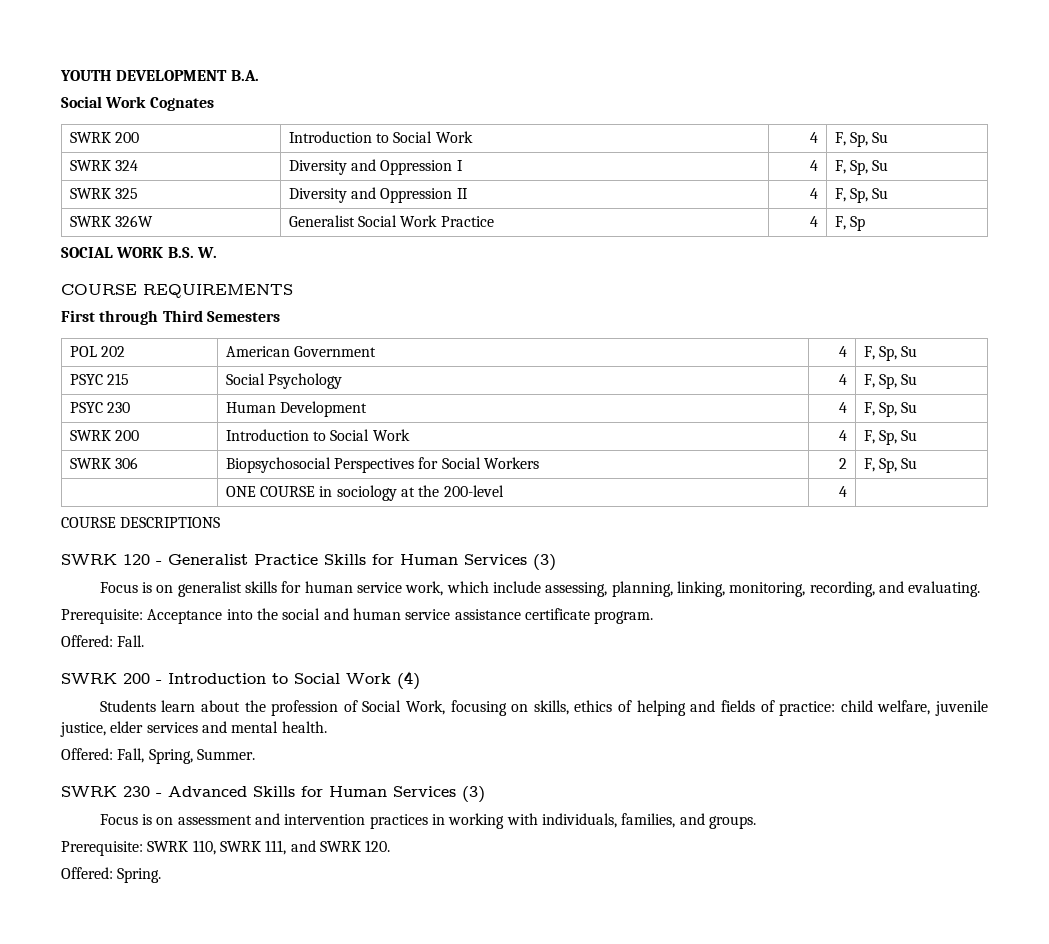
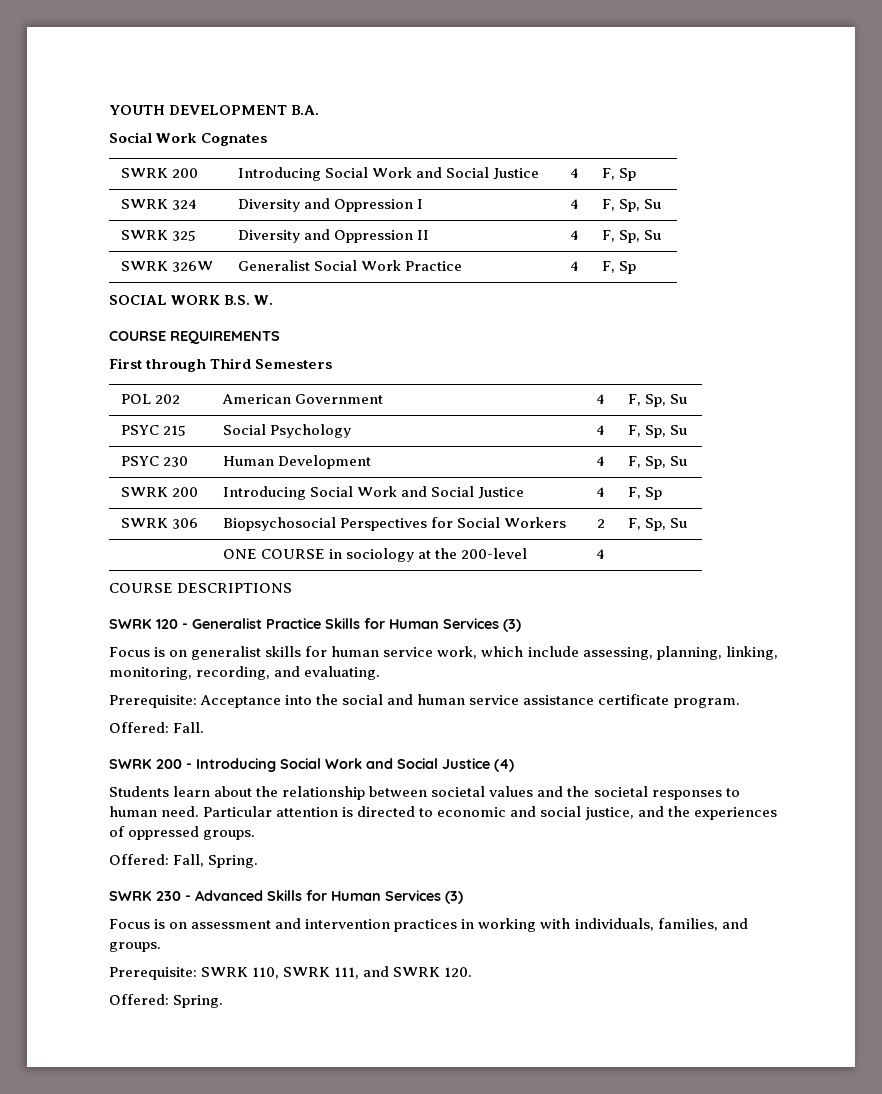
  Social Work Cognates
- SWRK 200 | Introduction to Social Work | 4 | F, Sp, Su
+ SWRK 200 | Introducing Social Work and Social Justice | 4 | F, Sp
  PSYC 230 | Human Development | 4 | F, Sp, Su
- SWRK 200 | Introduction to Social Work | 4 | F, Sp, Su
+ SWRK 200 | Introducing Social Work and Social Justice | 4 | F, Sp
- SWRK 200 - Introduction to Social Work (4)
+ SWRK 200 - Introducing Social Work and Social Justice (4)
- Students learn about the profession of Social Work, focusing on skills, ethics of helping and fields of practice: child welfare, juvenile justice, elder services and mental health.
+ Students learn about the relationship between societal values and the societal responses to human need. Particular attention is directed to economic and social justice, and the experiences of oppressed groups.
- Offered: Fall, Spring, Summer.
+ Offered: Fall, Spring.

